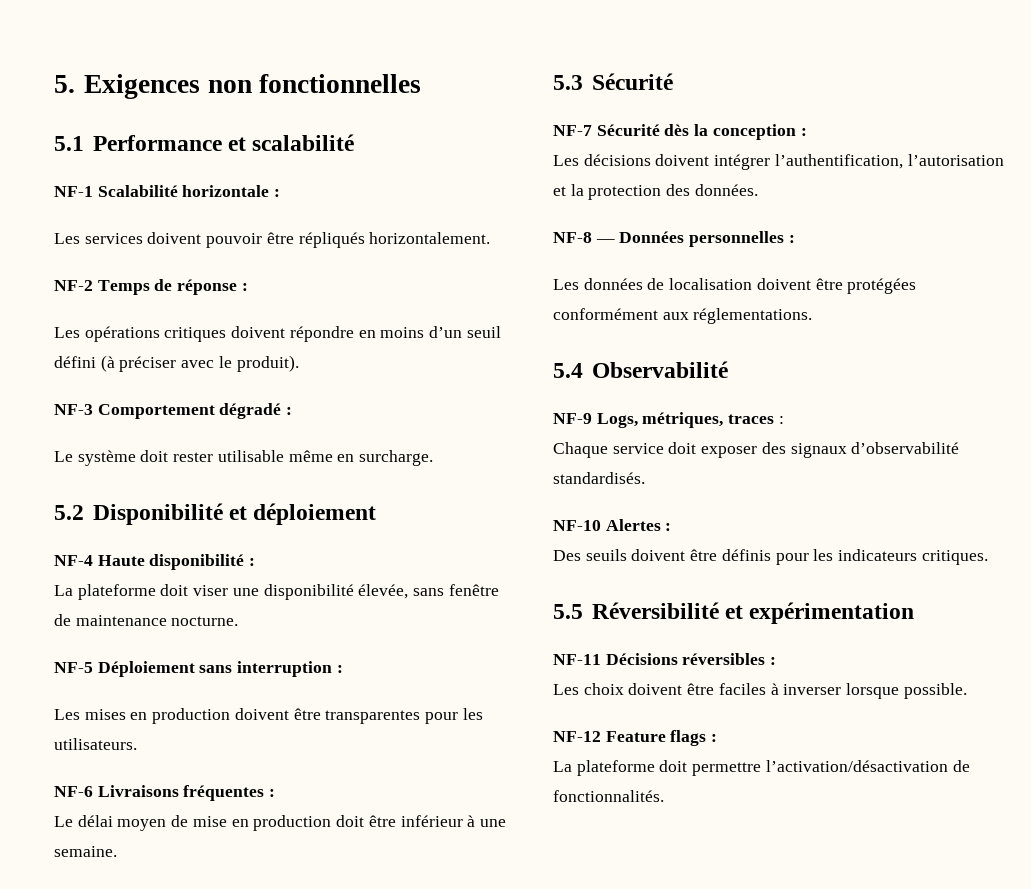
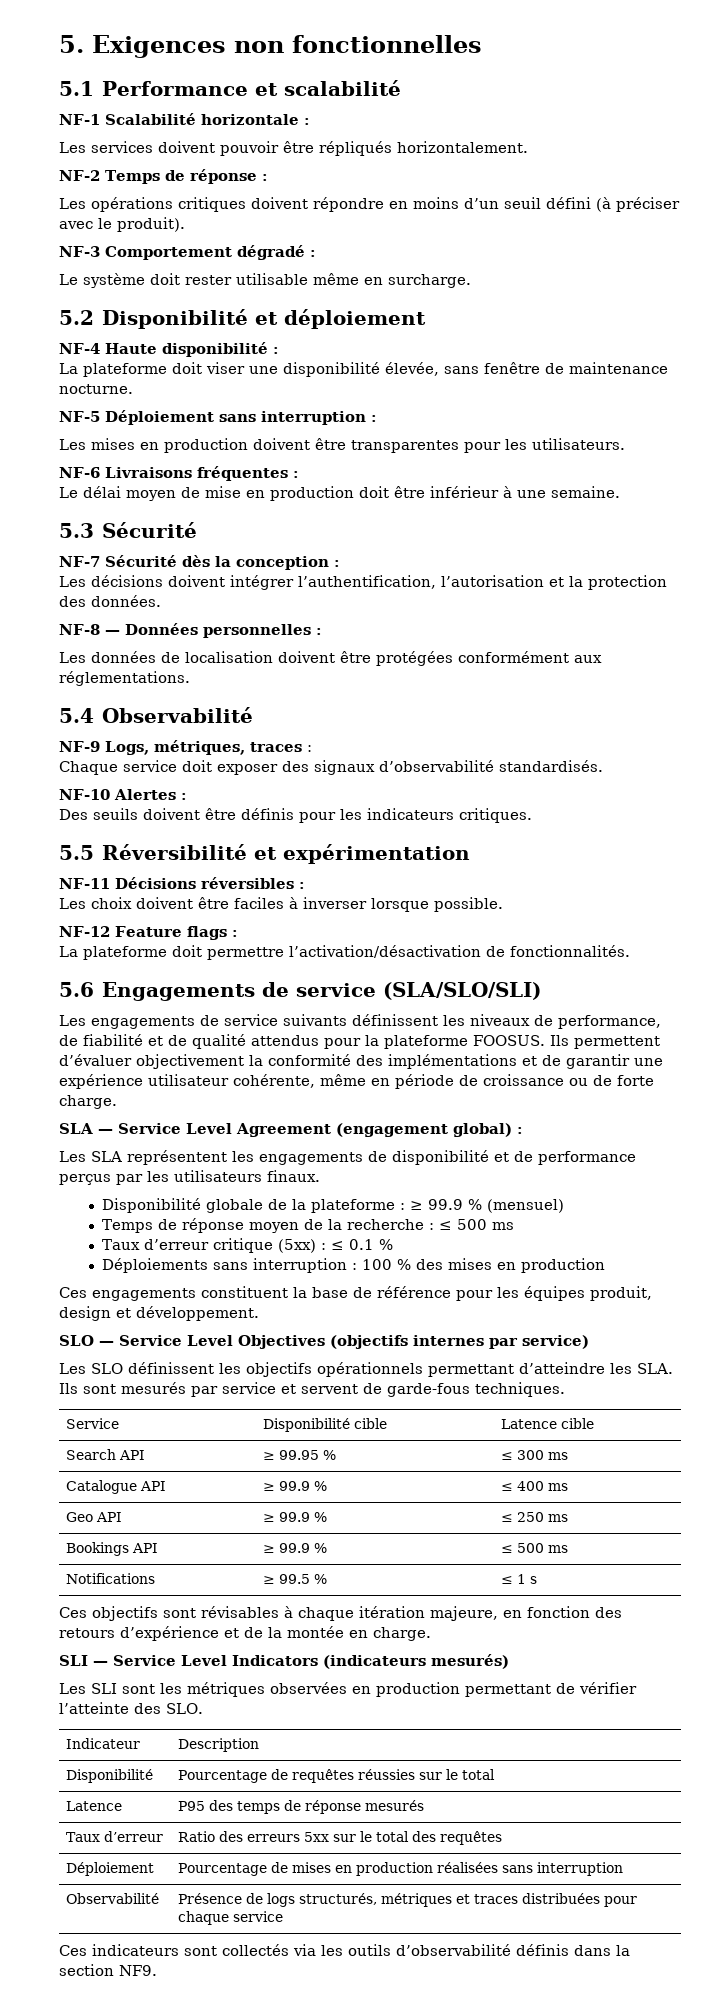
+ 5.6 Engagements de service (SLA/SLO/SLI)
+ Les engagements de service suivants définissent les niveaux de performance, de fiabilité et de qualité attendus pour la plateforme FOOSUS. Ils permettent d’évaluer objectivement la conformité des implémentations et de garantir une expérience utilisateur cohérente, même en période de croissance ou de forte charge.
+ SLA — Service Level Agreement (engagement global) :
+ Les SLA représentent les engagements de disponibilité et de performance perçus par les utilisateurs finaux.
+ Disponibilité globale de la plateforme : ≥ 99.9 % (mensuel)
+ Temps de réponse moyen de la recherche : ≤ 500 ms
+ Taux d’erreur critique (5xx) : ≤ 0.1 %
+ Déploiements sans interruption : 100 % des mises en production
+ Ces engagements constituent la base de référence pour les équipes produit, design et développement.
+ SLO — Service Level Objectives (objectifs internes par service)
+ Les SLO définissent les objectifs opérationnels permettant d’atteindre les SLA. Ils sont mesurés par service et servent de garde-fous techniques.
+ Service | Disponibilité cible | Latence cible
+ Search API | ≥ 99.95 % | ≤ 300 ms
+ Catalogue API | ≥ 99.9 % | ≤ 400 ms
+ Geo API | ≥ 99.9 % | ≤ 250 ms
+ Bookings API | ≥ 99.9 % | ≤ 500 ms
+ Notifications | ≥ 99.5 % | ≤ 1 s
+ Ces objectifs sont révisables à chaque itération majeure, en fonction des retours d’expérience et de la montée en charge.
+ SLI — Service Level Indicators (indicateurs mesurés)
+ Les SLI sont les métriques observées en production permettant de vérifier l’atteinte des SLO.
+ Indicateur | Description
+ Disponibilité | Pourcentage de requêtes réussies sur le total
+ Latence | P95 des temps de réponse mesurés
+ Taux d’erreur | Ratio des erreurs 5xx sur le total des requêtes
+ Déploiement | Pourcentage de mises en production réalisées sans interruption
+ Observabilité | Présence de logs structurés, métriques et traces distribuées pour chaque service
+ Ces indicateurs sont collectés via les outils d’observabilité définis dans la section NF9.

